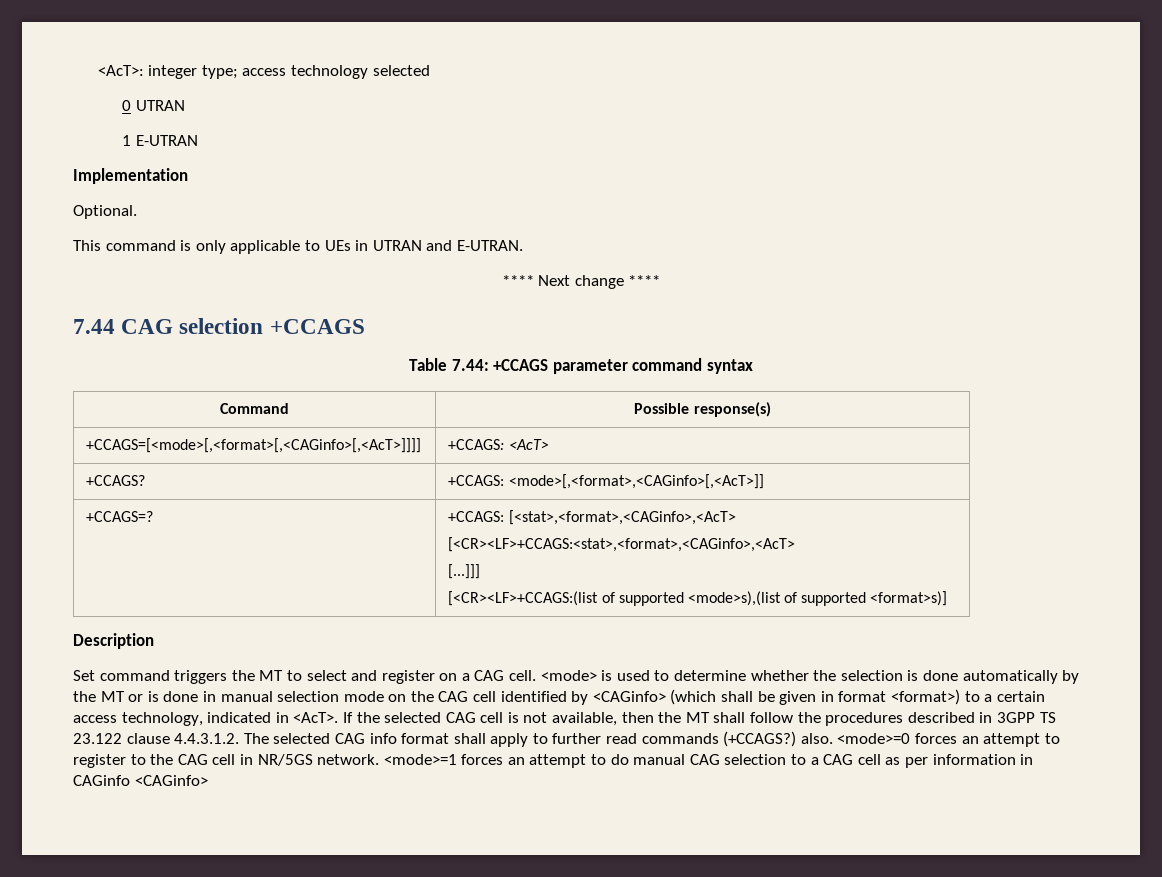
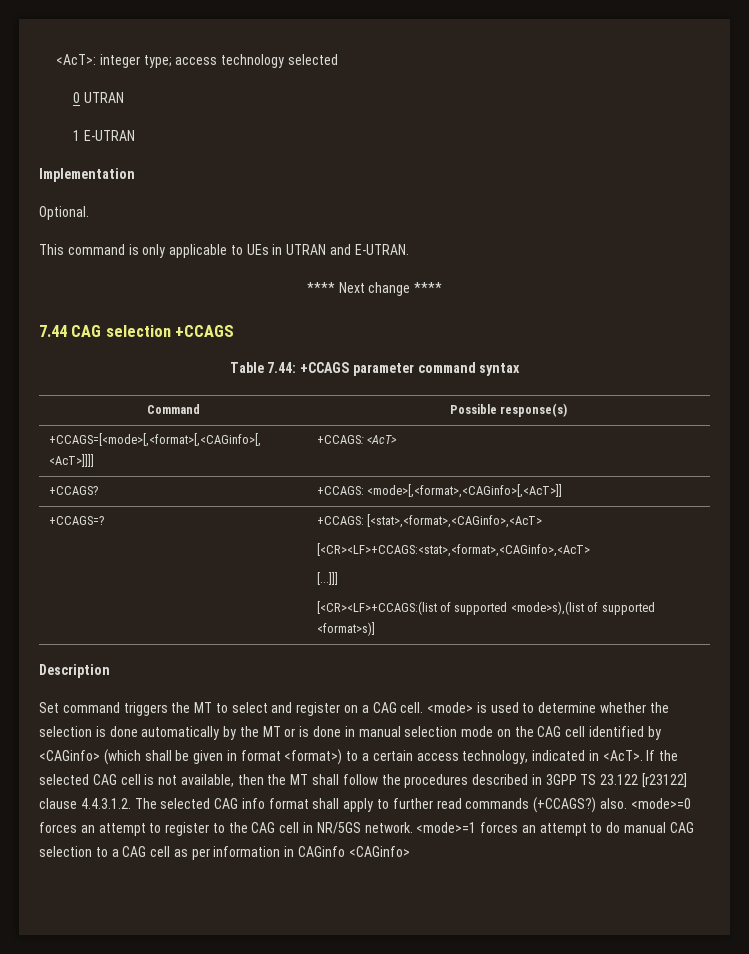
- If the selected CAG cell is not available, then the MT shall follow the procedures described in 3GPP TS 23.122 clause 4.4.3.1.2. The selected CAG info format shall apply to further read commands (+CCAGS?) also.
+ If the selected CAG cell is not available, then the MT shall follow the procedures described in 3GPP TS 23.122 [r23122] clause 4.4.3.1.2. The selected CAG info format shall apply to further read commands (+CCAGS?) also.

